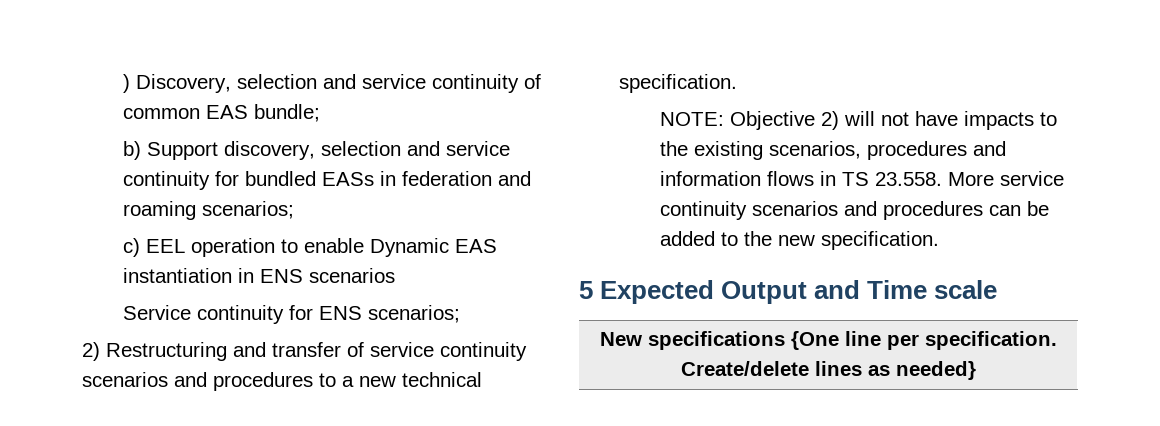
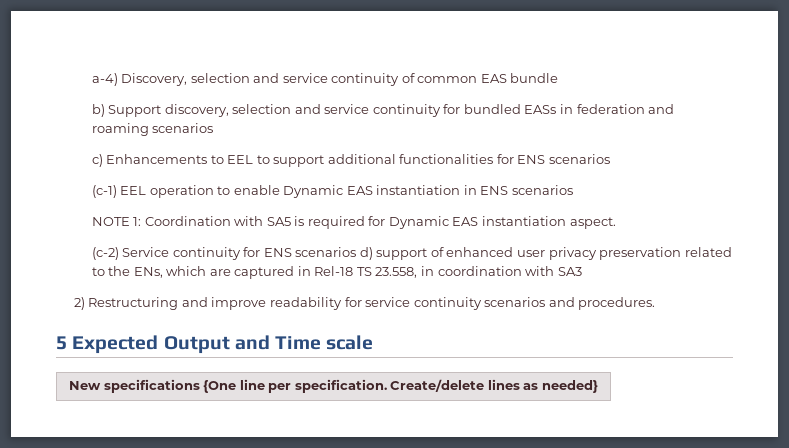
- ) Discovery, selection and service continuity of common EAS bundle;
+ a-4) Discovery, selection and service continuity of common EAS bundle
- b) Support discovery, selection and service continuity for bundled EASs in federation and roaming scenarios;
+ b) Support discovery, selection and service continuity for bundled EASs in federation and roaming scenarios
- c) EEL operation to enable Dynamic EAS instantiation in ENS scenarios
+ c) Enhancements to EEL to support additional functionalities for ENS scenarios
+ (c-1) EEL operation to enable Dynamic EAS instantiation in ENS scenarios
- Service continuity for ENS scenarios;
+ NOTE 1: Coordination with SA5 is required for Dynamic EAS instantiation aspect.
+ (c-2) Service continuity for ENS scenarios d) support of enhanced user privacy preservation related to the ENs, which are captured in Rel-18 TS 23.558, in coordination with SA3
- 2) Restructuring and transfer of service continuity scenarios and procedures to a new technical specification.
- NOTE: Objective 2) will not have impacts to the existing scenarios, procedures and information flows in TS 23.558. More service continuity scenarios and procedures can be added to the new specification.
+ 2) Restructuring and improve readability for service continuity scenarios and procedures.

